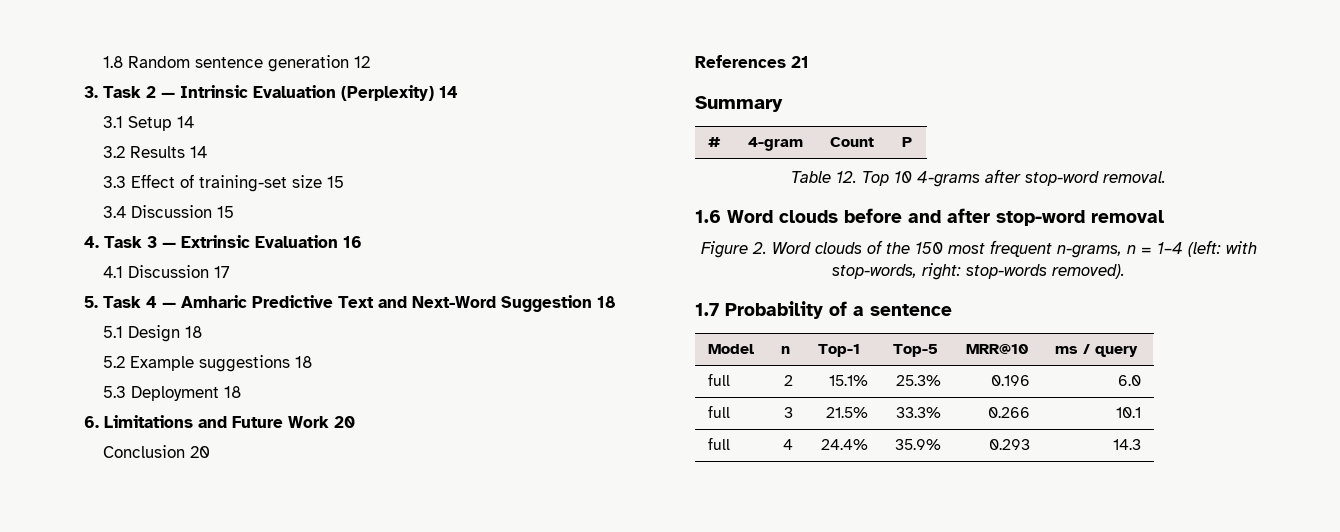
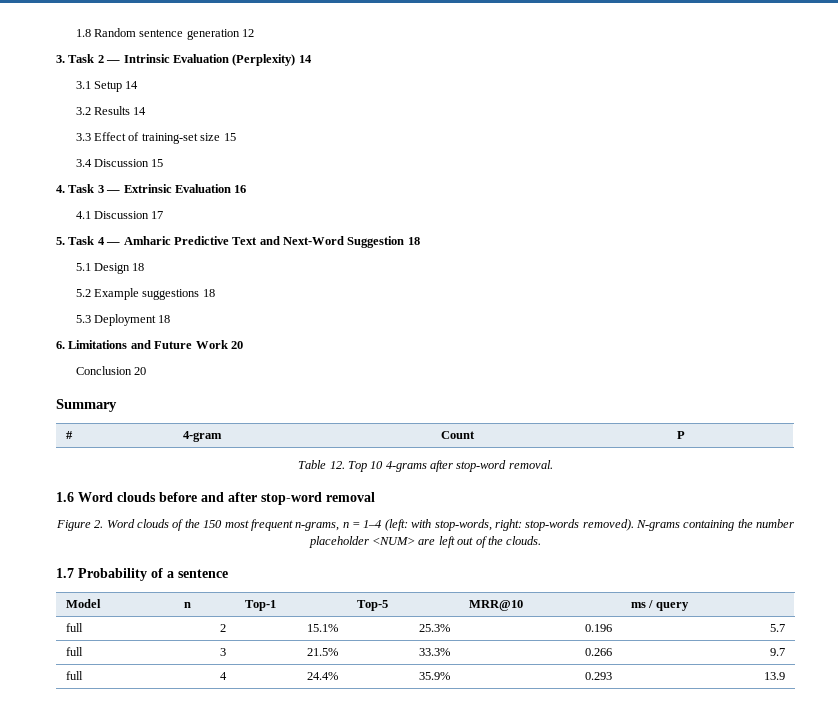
- References 21
+ N-grams containing the number placeholder <NUM> are left out of the clouds.
- full | 2 | 15.1% | 25.3% | 0.196 | 6.0
+ full | 2 | 15.1% | 25.3% | 0.196 | 5.7
- full | 3 | 21.5% | 33.3% | 0.266 | 10.1
+ full | 3 | 21.5% | 33.3% | 0.266 | 9.7
- full | 4 | 24.4% | 35.9% | 0.293 | 14.3
+ full | 4 | 24.4% | 35.9% | 0.293 | 13.9

